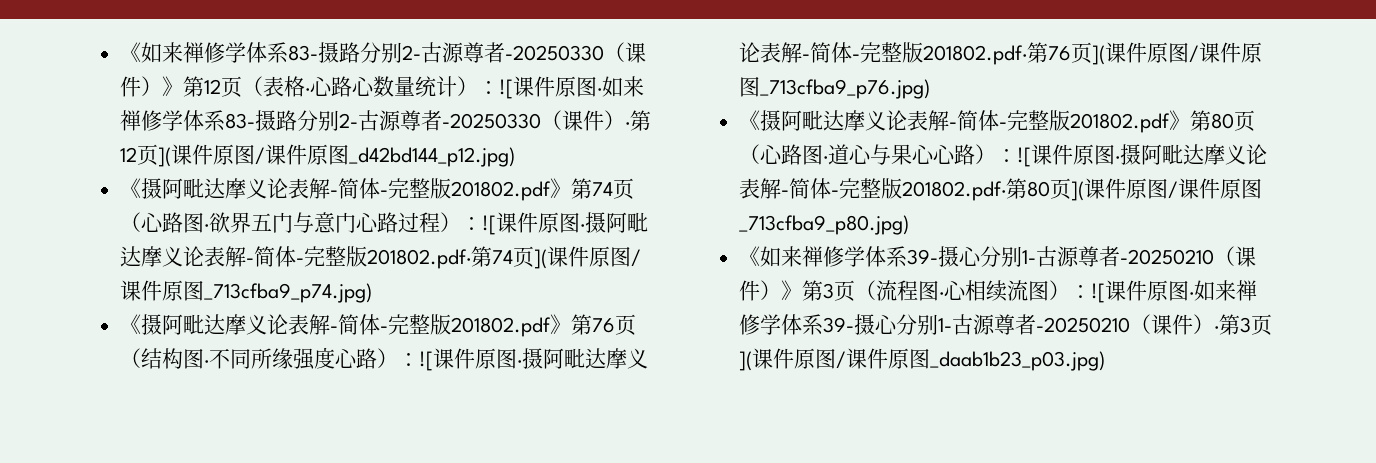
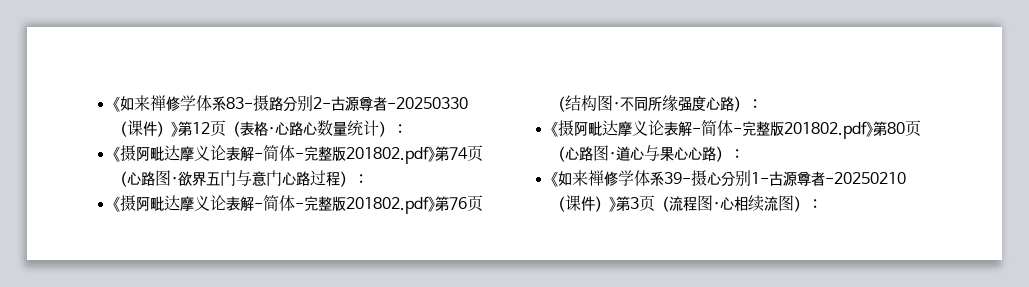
- 《如来禅修学体系83-摄路分别2-古源尊者-20250330（课件）》第12页（表格·心路心数量统计）：![课件原图·如来禅修学体系83-摄路分别2-古源尊者-20250330（课件）·第12页](课件原图/课件原图_d42bd144_p12.jpg)
+ 《如来禅修学体系83-摄路分别2-古源尊者-20250330（课件）》第12页（表格·心路心数量统计）：
- 《摄阿毗达摩义论表解-简体-完整版201802.pdf》第74页（心路图·欲界五门与意门心路过程）：![课件原图·摄阿毗达摩义论表解-简体-完整版201802.pdf·第74页](课件原图/课件原图_713cfba9_p74.jpg)
+ 《摄阿毗达摩义论表解-简体-完整版201802.pdf》第74页（心路图·欲界五门与意门心路过程）：
- 《摄阿毗达摩义论表解-简体-完整版201802.pdf》第76页（结构图·不同所缘强度心路）：![课件原图·摄阿毗达摩义论表解-简体-完整版201802.pdf·第76页](课件原图/课件原图_713cfba9_p76.jpg)
+ 《摄阿毗达摩义论表解-简体-完整版201802.pdf》第76页（结构图·不同所缘强度心路）：
- 《摄阿毗达摩义论表解-简体-完整版201802.pdf》第80页（心路图·道心与果心心路）：![课件原图·摄阿毗达摩义论表解-简体-完整版201802.pdf·第80页](课件原图/课件原图_713cfba9_p80.jpg)
+ 《摄阿毗达摩义论表解-简体-完整版201802.pdf》第80页（心路图·道心与果心心路）：
- 《如来禅修学体系39-摄心分别1-古源尊者-20250210（课件）》第3页（流程图·心相续流图）：![课件原图·如来禅修学体系39-摄心分别1-古源尊者-20250210（课件）·第3页](课件原图/课件原图_daab1b23_p03.jpg)
+ 《如来禅修学体系39-摄心分别1-古源尊者-20250210（课件）》第3页（流程图·心相续流图）：

